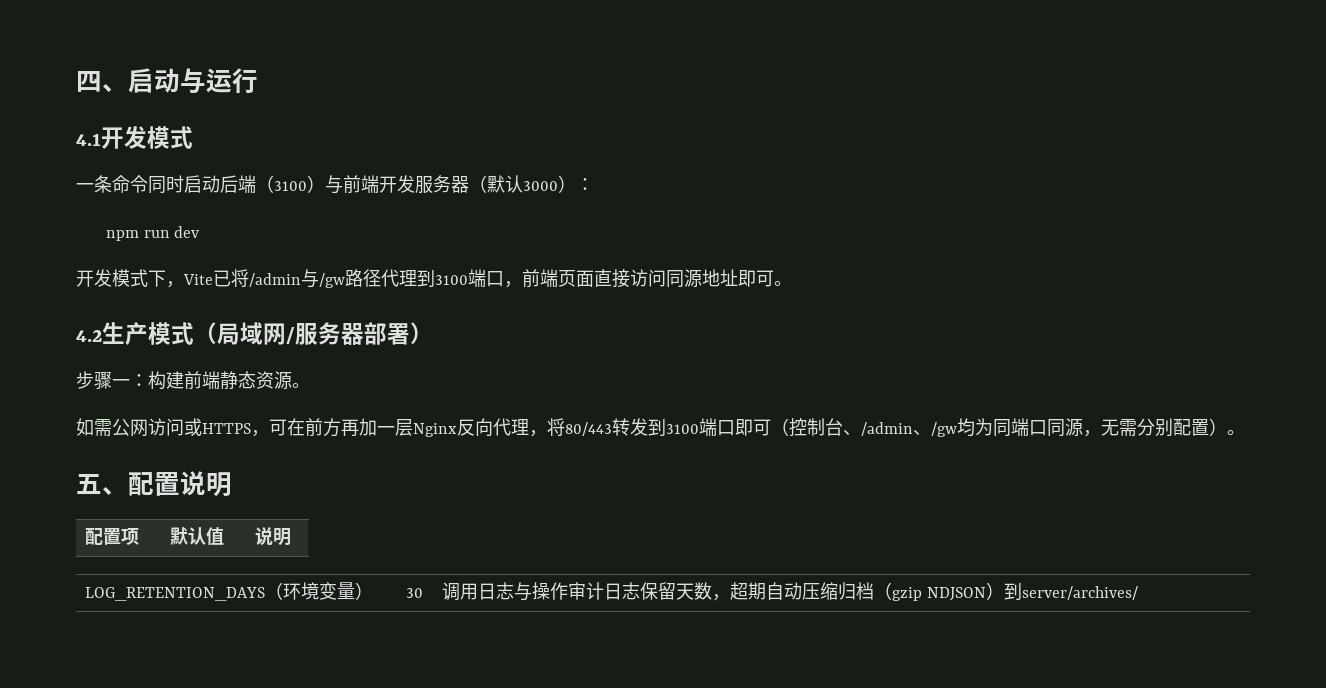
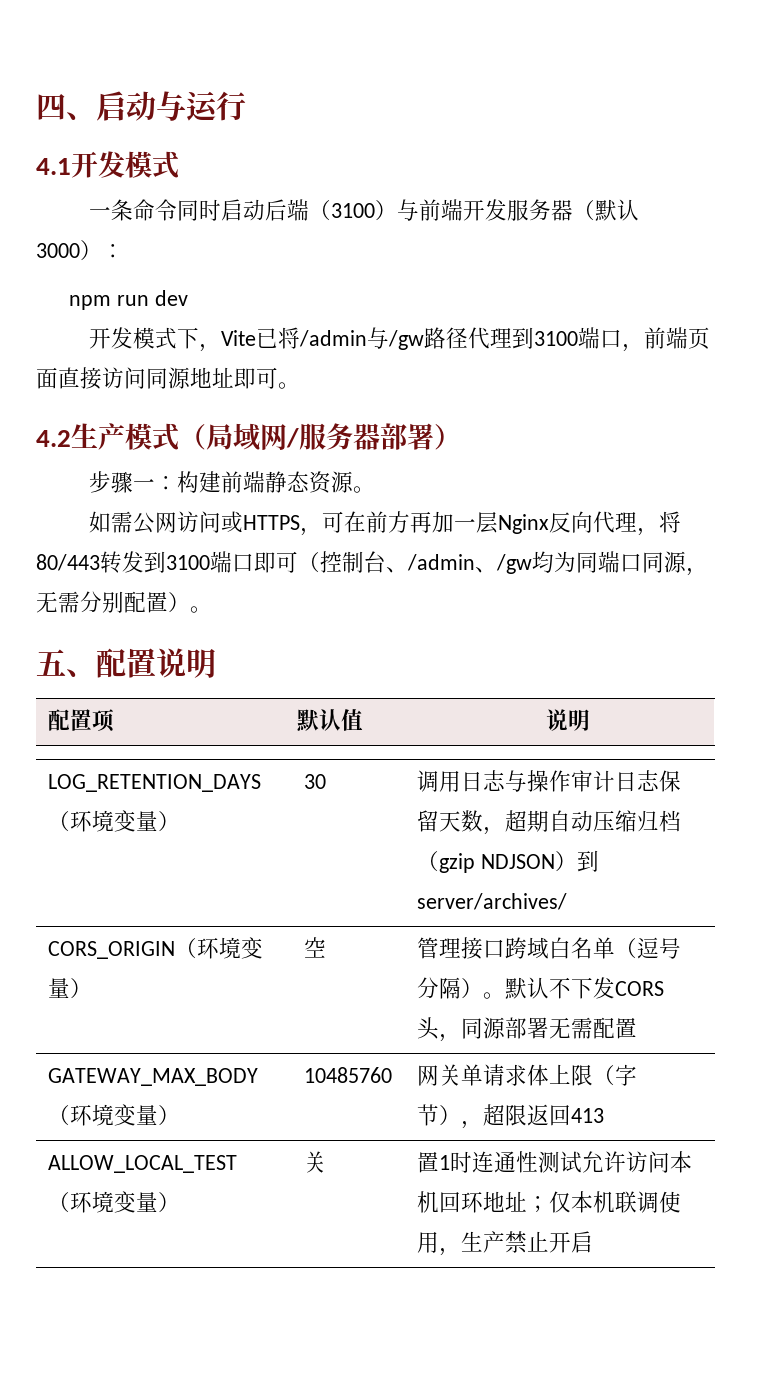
+ CORS_ORIGIN（环境变量） | 空 | 管理接口跨域白名单（逗号分隔）。默认不下发CORS头，同源部署无需配置
+ GATEWAY_MAX_BODY（环境变量） | 10485760 | 网关单请求体上限（字节），超限返回413
+ ALLOW_LOCAL_TEST（环境变量） | 关 | 置1时连通性测试允许访问本机回环地址；仅本机联调使用，生产禁止开启

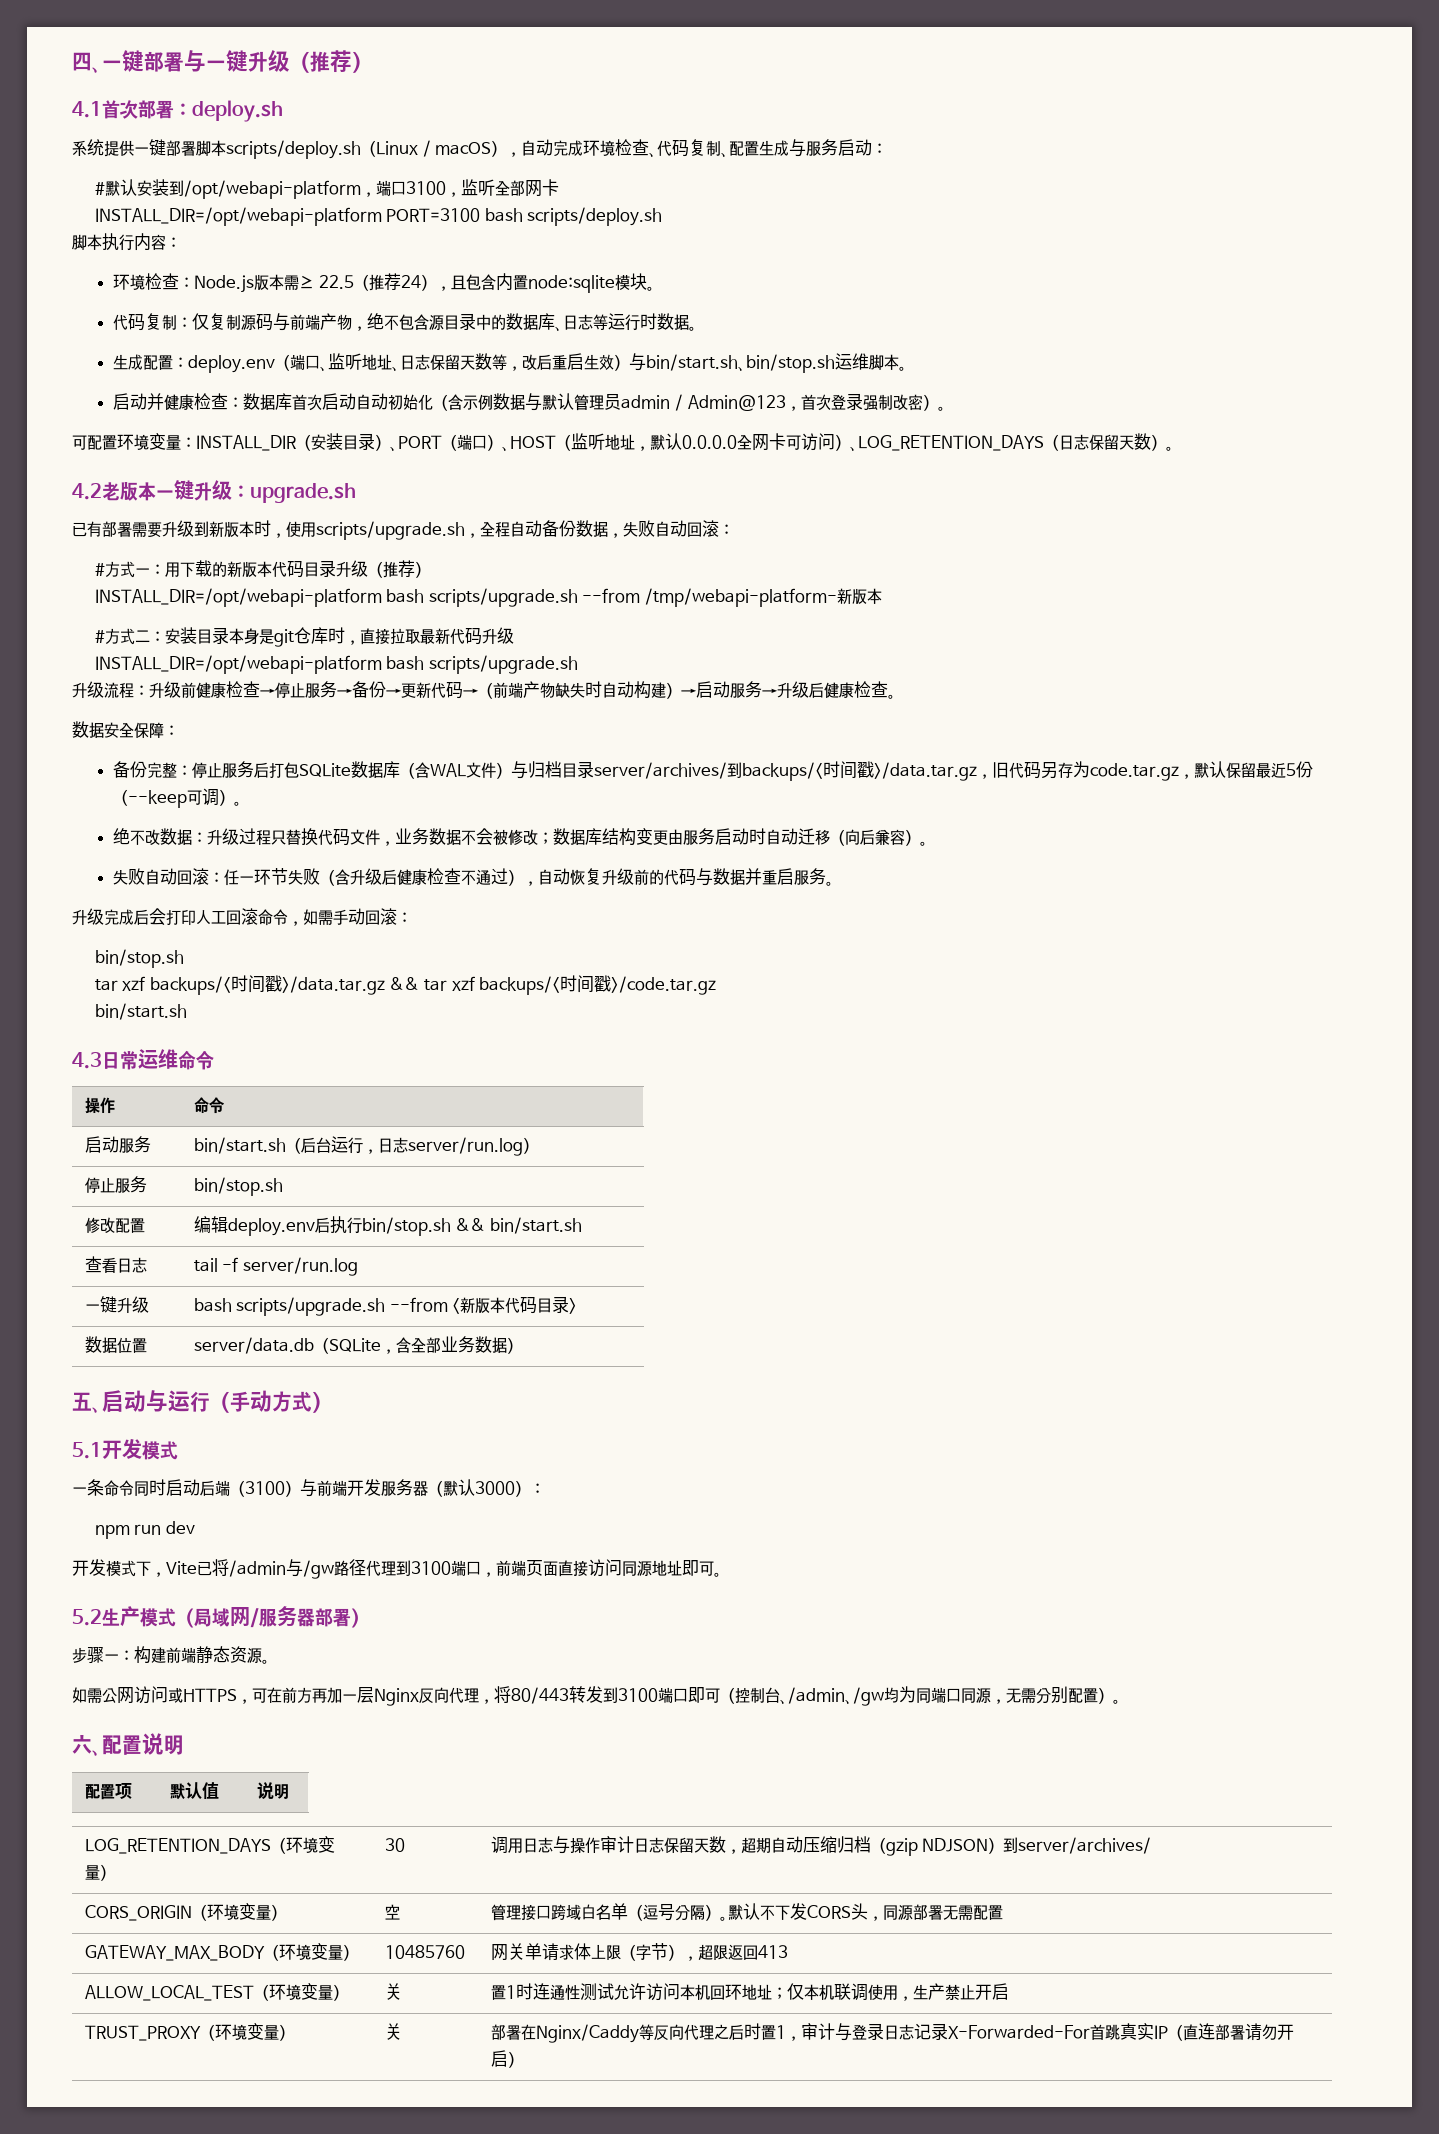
- 四、启动与运行
- 4.1开发模式
+ 四、一键部署与一键升级（推荐）
+ 4.1首次部署：deploy.sh
+ 系统提供一键部署脚本scripts/deploy.sh（Linux / macOS），自动完成环境检查、代码复制、配置生成与服务启动：
+ #默认安装到/opt/webapi-platform，端口3100，监听全部网卡
+ INSTALL_DIR=/opt/webapi-platform PORT=3100 bash scripts/deploy.sh
+ 脚本执行内容：
+ 环境检查：Node.js版本需≥ 22.5（推荐24），且包含内置node:sqlite模块。
+ 代码复制：仅复制源码与前端产物，绝不包含源目录中的数据库、日志等运行时数据。
+ 生成配置：deploy.env（端口、监听地址、日志保留天数等，改后重启生效）与bin/start.sh、bin/stop.sh运维脚本。
+ 启动并健康检查：数据库首次启动自动初始化（含示例数据与默认管理员admin / Admin@123，首次登录强制改密）。
+ 可配置环境变量：INSTALL_DIR（安装目录）、PORT（端口）、HOST（监听地址，默认0.0.0.0全网卡可访问）、LOG_RETENTION_DAYS（日志保留天数）。
+ 4.2老版本一键升级：upgrade.sh
+ 已有部署需要升级到新版本时，使用scripts/upgrade.sh，全程自动备份数据，失败自动回滚：
+ #方式一：用下载的新版本代码目录升级（推荐）
+ INSTALL_DIR=/opt/webapi-platform bash scripts/upgrade.sh --from /tmp/webapi-platform-新版本
+ #方式二：安装目录本身是git仓库时，直接拉取最新代码升级
+ INSTALL_DIR=/opt/webapi-platform bash scripts/upgrade.sh
+ 升级流程：升级前健康检查→停止服务→备份→更新代码→（前端产物缺失时自动构建）→启动服务→升级后健康检查。
+ 数据安全保障：
+ 备份完整：停止服务后打包SQLite数据库（含WAL文件）与归档目录server/archives/到backups/<时间戳>/data.tar.gz，旧代码另存为code.tar.gz，默认保留最近5份（--keep可调）。
+ 绝不改数据：升级过程只替换代码文件，业务数据不会被修改；数据库结构变更由服务启动时自动迁移（向后兼容）。
+ 失败自动回滚：任一环节失败（含升级后健康检查不通过），自动恢复升级前的代码与数据并重启服务。
+ 升级完成后会打印人工回滚命令，如需手动回滚：
+ bin/stop.sh
+ tar xzf backups/<时间戳>/data.tar.gz && tar xzf backups/<时间戳>/code.tar.gz
+ bin/start.sh
+ 4.3日常运维命令
+ 操作 | 命令
+ 启动服务 | bin/start.sh（后台运行，日志server/run.log）
+ 停止服务 | bin/stop.sh
+ 修改配置 | 编辑deploy.env后执行bin/stop.sh && bin/start.sh
+ 查看日志 | tail -f server/run.log
+ 一键升级 | bash scripts/upgrade.sh --from <新版本代码目录>
+ 数据位置 | server/data.db（SQLite，含全部业务数据）
+ 五、启动与运行（手动方式）
+ 5.1开发模式
- 4.2生产模式（局域网/服务器部署）
+ 5.2生产模式（局域网/服务器部署）
- 五、配置说明
+ 六、配置说明
+ TRUST_PROXY（环境变量） | 关 | 部署在Nginx/Caddy等反向代理之后时置1，审计与登录日志记录X-Forwarded-For首跳真实IP（直连部署请勿开启）

